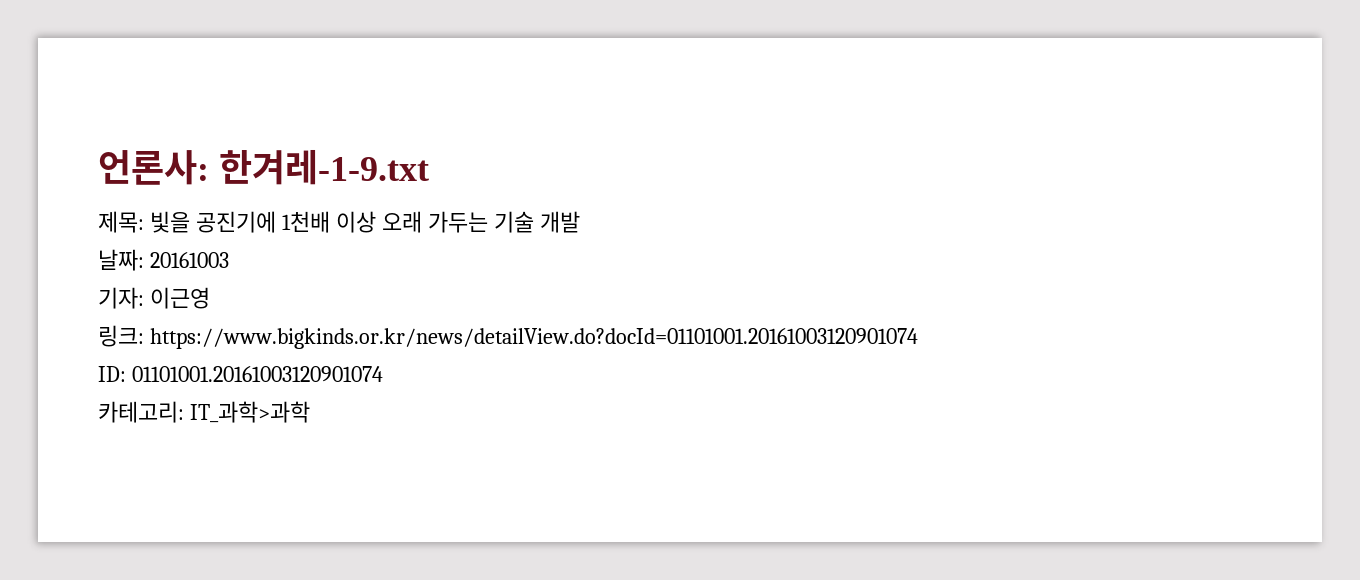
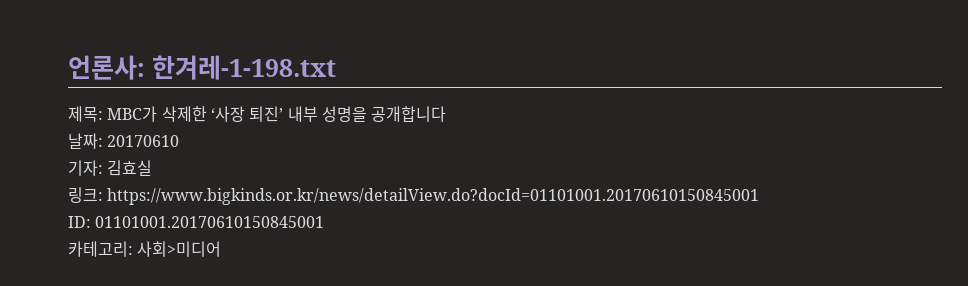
- 언론사: 한겨레-1-9.txt
+ 언론사: 한겨레-1-198.txt
- 제목: 빛을 공진기에 1천배 이상 오래 가두는 기술 개발
+ 제목: MBC가 삭제한 ‘사장 퇴진’ 내부 성명을 공개합니다
- 날짜: 20161003
+ 날짜: 20170610
- 기자: 이근영
+ 기자: 김효실
- 링크: https://www.bigkinds.or.kr/news/detailView.do?docId=01101001.20161003120901074
+ 링크: https://www.bigkinds.or.kr/news/detailView.do?docId=01101001.20170610150845001
- ID: 01101001.20161003120901074
+ ID: 01101001.20170610150845001
- 카테고리: IT_과학>과학
+ 카테고리: 사회>미디어

